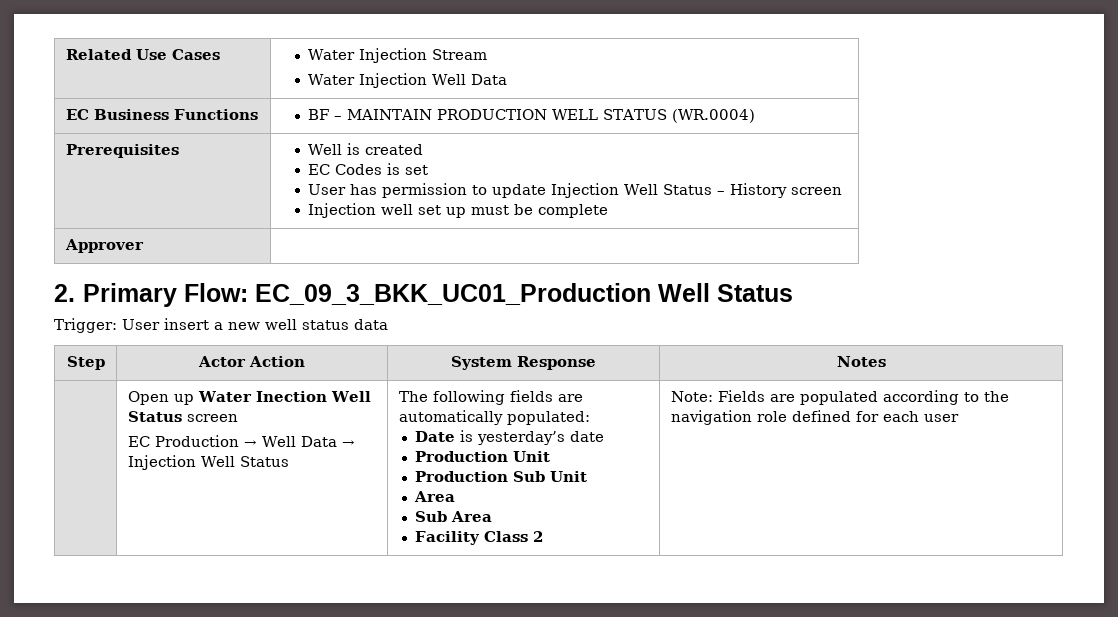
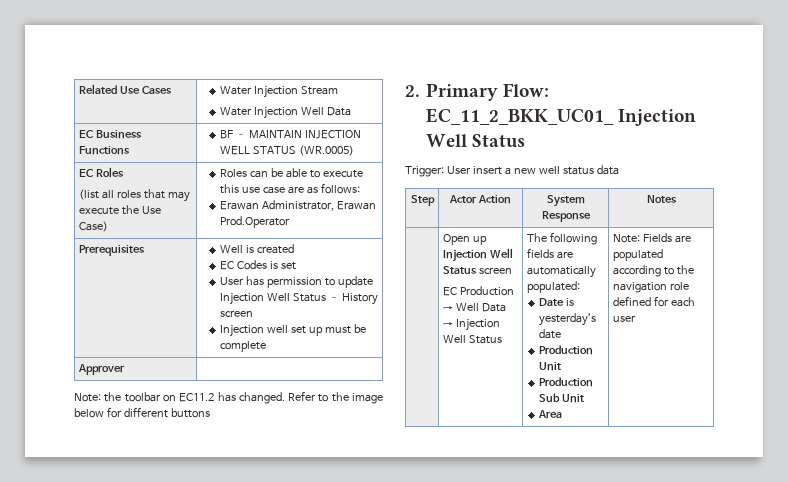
- EC Business Functions | BF – MAINTAIN PRODUCTION WELL STATUS (WR.0004)
+ EC Business Functions | BF – MAINTAIN INJECTION WELL STATUS (WR.0005)
+ EC Roles
+ (list all roles that may execute the Use Case) | Roles can be able to execute this use case are as follows:
+ Erawan Administrator, Erawan Prod.Operator
+ Note: the toolbar on EC11.2 has changed. Refer to the image below for different buttons
- 2. Primary Flow: EC_09_3_BKK_UC01_Production Well Status
+ 2. Primary Flow: EC_11_2_BKK_UC01_ Injection Well Status
- Open up Water Inection Well Status screen
+ Open up Injection Well Status screen
- Sub Area
- Facility Class 2

